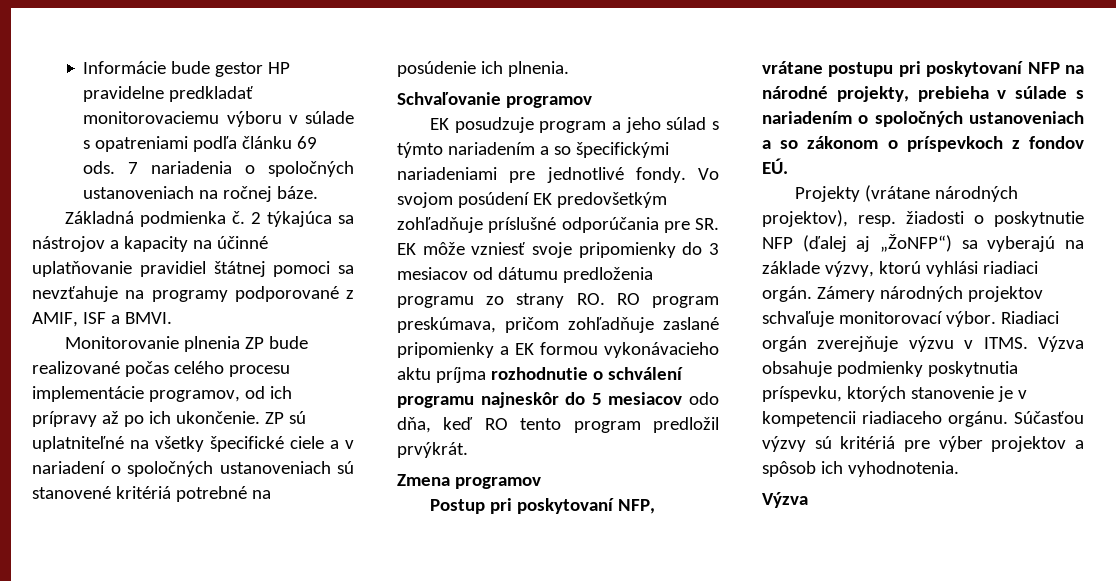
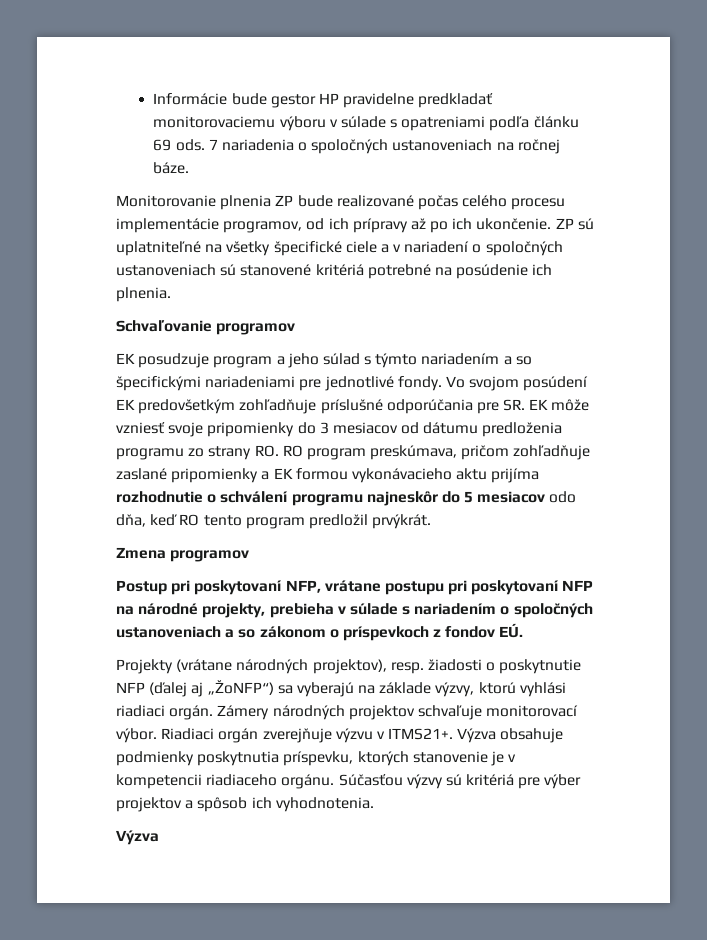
- Základná podmienka č. 2 týkajúca sa nástrojov a kapacity na účinné uplatňovanie pravidiel štátnej pomoci sa nevzťahuje na programy podporované z AMIF, ISF a BMVI.
- Vo svojom posúdení EK predovšetkým zohľadňuje príslušné odporúčania pre SR. EK môže vzniesť svoje pripomienky do 3 mesiacov od dátumu predloženia programu zo strany RO. RO program preskúmava, pričom zohľadňuje zaslané pripomienky a EK formou vykonávacieho aktu príjma rozhodnutie o schválení programu najneskôr do 5 mesiacov odo dňa, keď RO tento program predložil prvýkrát.
+ Vo svojom posúdení EK predovšetkým zohľadňuje príslušné odporúčania pre SR. EK môže vzniesť svoje pripomienky do 3 mesiacov od dátumu predloženia programu zo strany RO. RO program preskúmava, pričom zohľadňuje zaslané pripomienky a EK formou vykonávacieho aktu prijíma rozhodnutie o schválení programu najneskôr do 5 mesiacov odo dňa, keď RO tento program predložil prvýkrát.
- Riadiaci orgán zverejňuje výzvu v ITMS.
+ Riadiaci orgán zverejňuje výzvu v ITMS21+.

